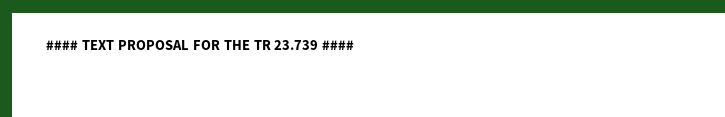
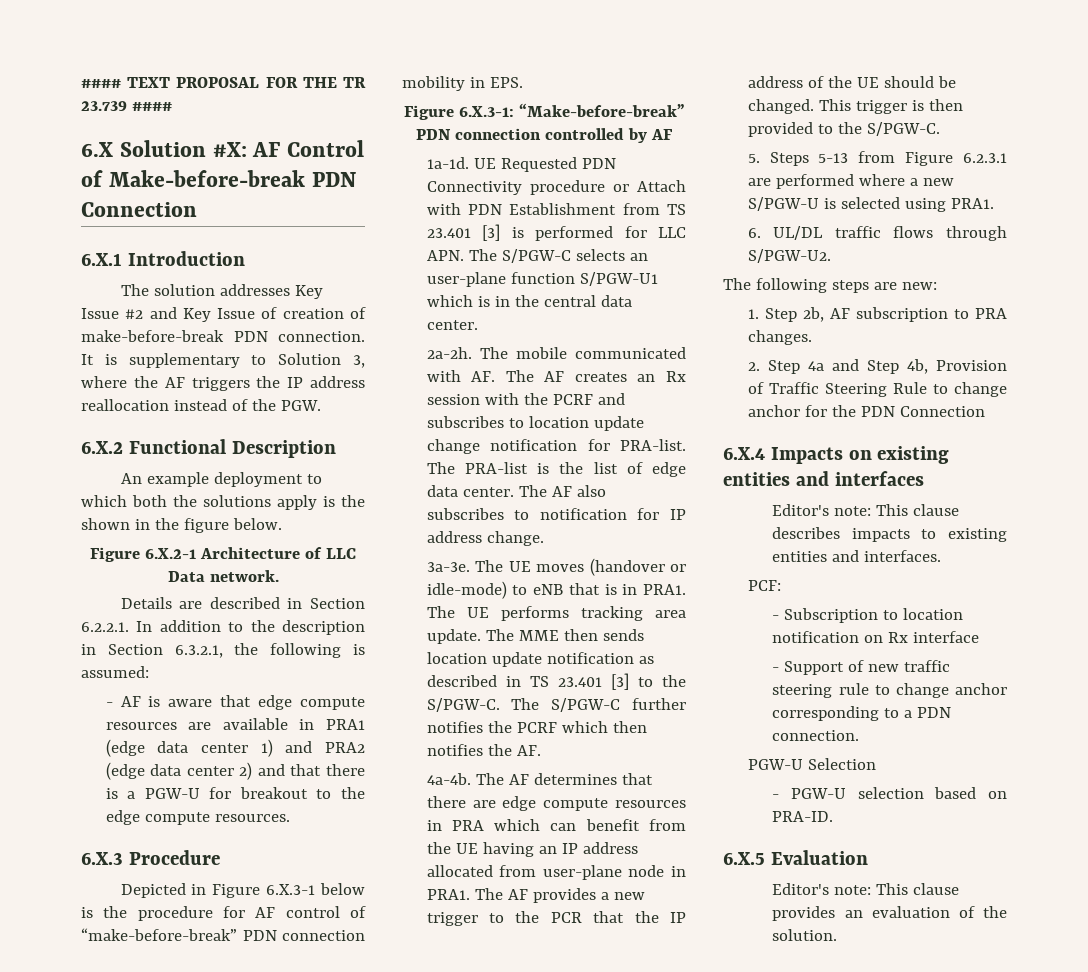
+ 6.X Solution #X: AF Control of Make-before-break PDN Connection
+ 6.X.1 Introduction
+ The solution addresses Key Issue #2 and Key Issue of creation of make-before-break PDN connection. It is supplementary to Solution 3, where the AF triggers the IP address reallocation instead of the PGW.
+ 6.X.2 Functional Description
+ An example deployment to which both the solutions apply is the shown in the figure below.
+ Figure 6.X.2-1 Architecture of LLC Data network.
+ Details are described in Section 6.2.2.1. In addition to the description in Section 6.3.2.1, the following is assumed:
+ - AF is aware that edge compute resources are available in PRA1 (edge data center 1) and PRA2 (edge data center 2) and that there is a PGW-U for breakout to the edge compute resources.
+ 6.X.3 Procedure
+ Depicted in Figure 6.X.3-1 below is the procedure for AF control of “make-before-break” PDN connection mobility in EPS.
+ Figure 6.X.3-1: “Make-before-break” PDN connection controlled by AF
+ 1a-1d. UE Requested PDN Connectivity procedure or Attach with PDN Establishment from TS 23.401 [3] is performed for LLC APN. The S/PGW-C selects an user-plane function S/PGW-U1 which is in the central data center.
+ 2a-2h. The mobile communicated with AF. The AF creates an Rx session with the PCRF and subscribes to location update change notification for PRA-list. The PRA-list is the list of edge data center. The AF also subscribes to notification for IP address change.
+ 3a-3e. The UE moves (handover or idle-mode) to eNB that is in PRA1. The UE performs tracking area update. The MME then sends location update notification as described in TS 23.401 [3] to the S/PGW-C. The S/PGW-C further notifies the PCRF which then notifies the AF.
+ 4a-4b. The AF determines that there are edge compute resources in PRA which can benefit from the UE having an IP address allocated from user-plane node in PRA1. The AF provides a new trigger to the PCR that the IP address of the UE should be changed. This trigger is then provided to the S/PGW-C.
+ 5. Steps 5-13 from Figure 6.2.3.1 are performed where a new S/PGW-U is selected using PRA1.
+ 6. UL/DL traffic flows through S/PGW-U2.
+ The following steps are new:
+ 1. Step 2b, AF subscription to PRA changes.
+ 2. Step 4a and Step 4b, Provision of Traffic Steering Rule to change anchor for the PDN Connection
+ 6.X.4 Impacts on existing entities and interfaces
+ Editor's note: This clause describes impacts to existing entities and interfaces.
+ PCF:
+ - Subscription to location notification on Rx interface
+ - Support of new traffic steering rule to change anchor corresponding to a PDN connection.
+ PGW-U Selection
+ - PGW-U selection based on PRA-ID.
+ 6.X.5 Evaluation
+ Editor's note: This clause provides an evaluation of the solution.

